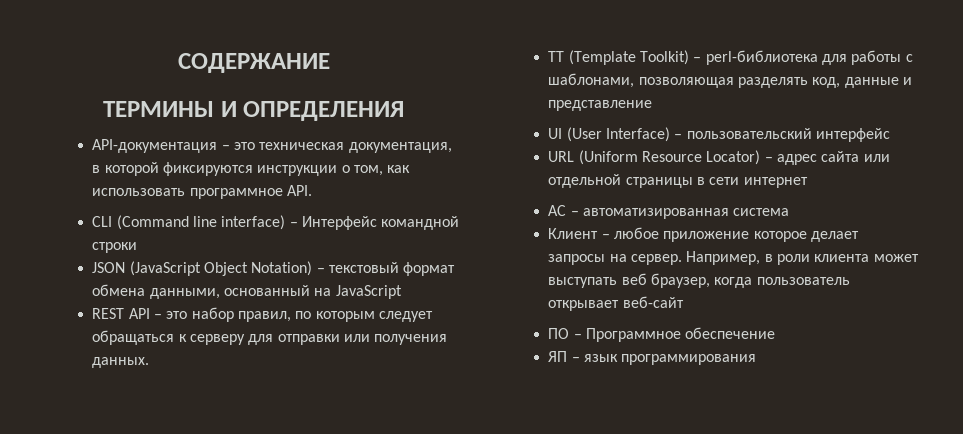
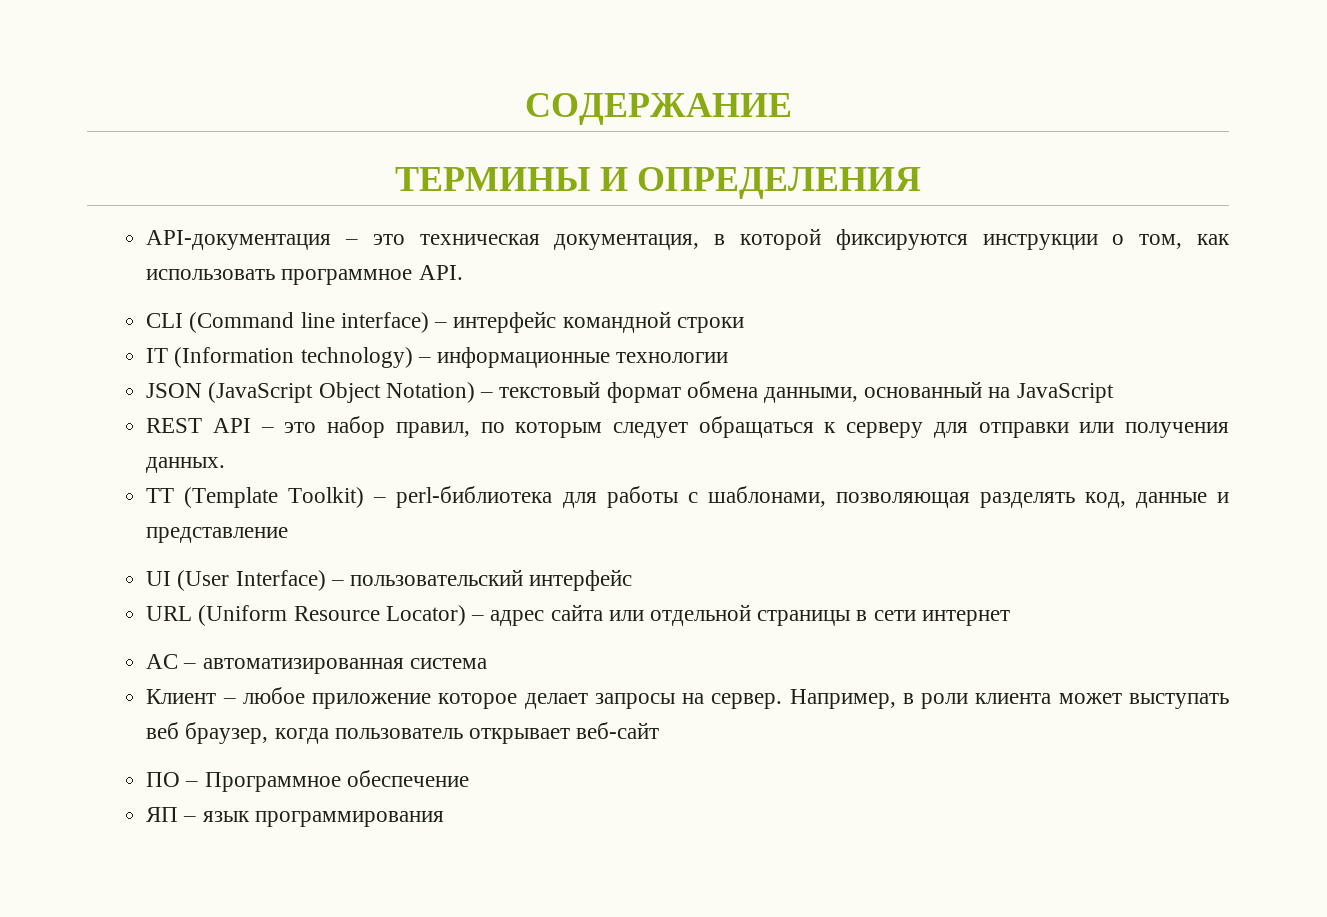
- CLI (Command line interface) – Интерфейс командной строки
+ CLI (Command line interface) – интерфейс командной строки
+ IT (Information technology) – информационные технологии

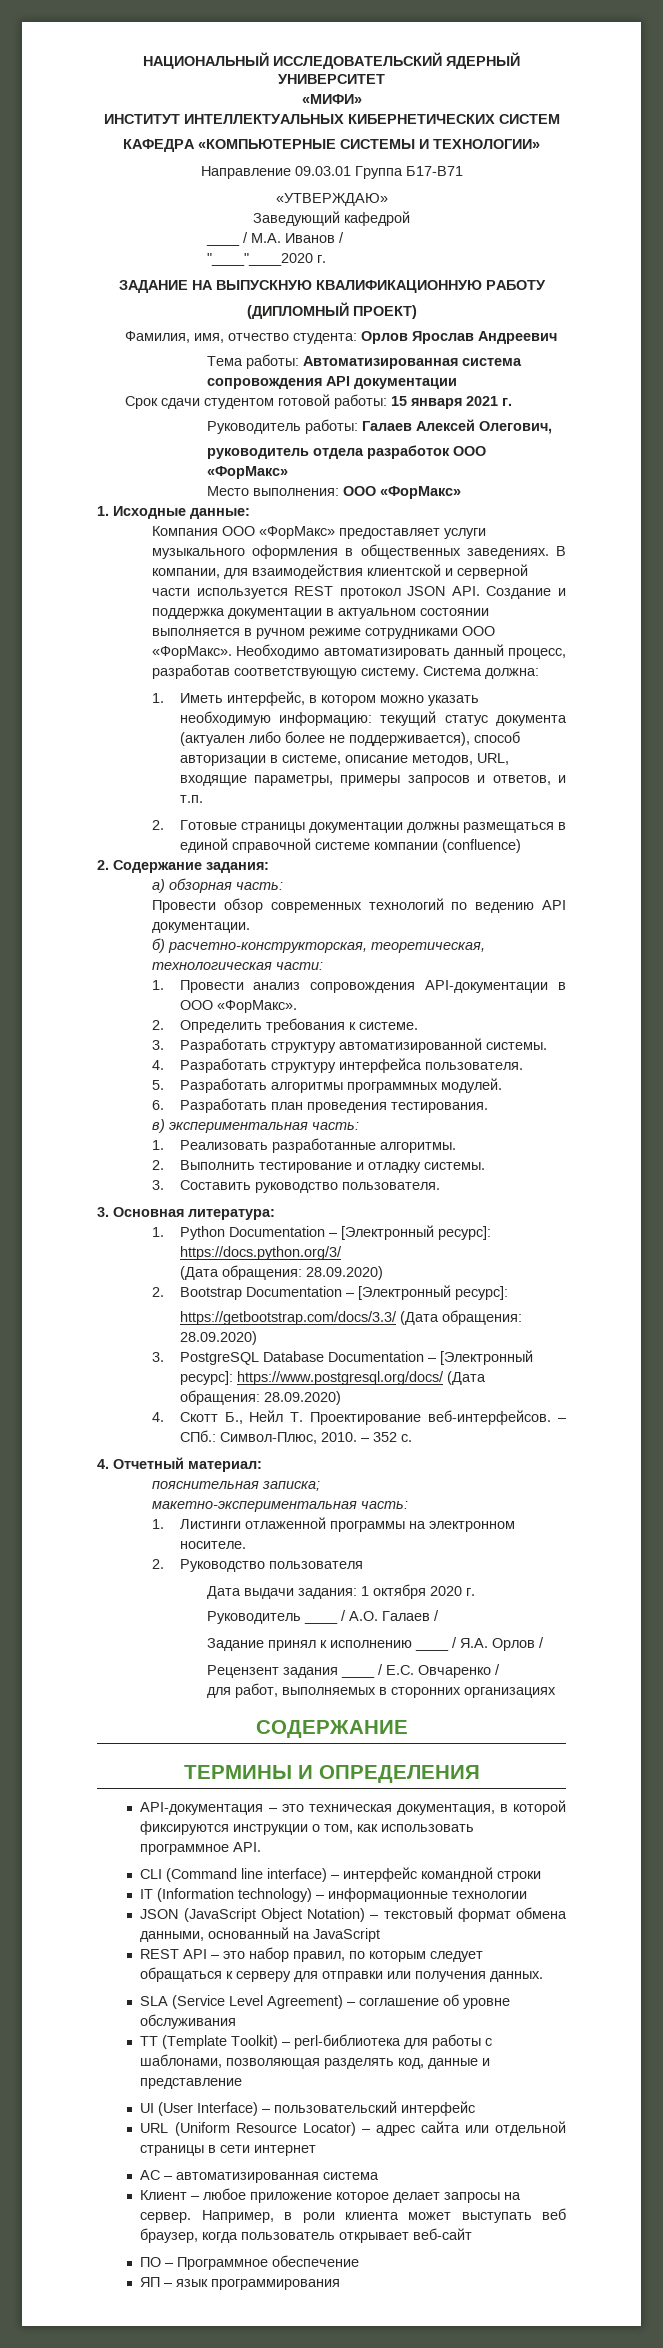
+ НАЦИОНАЛЬНЫЙ ИССЛЕДОВАТЕЛЬСКИЙ ЯДЕРНЫЙ УНИВЕРСИТЕТ
+ «МИФИ»
+ ИНСТИТУТ ИНТЕЛЛЕКТУАЛЬНЫХ КИБЕРНЕТИЧЕСКИХ СИСТЕМ
+ КАФЕДРА «КОМПЬЮТЕРНЫЕ СИСТЕМЫ И ТЕХНОЛОГИИ»
+ Направление 09.03.01 Группа Б17-В71
+ «УТВЕРЖДАЮ»
+ Заведующий кафедрой
+ ____ / М.А. Иванов /
+ "____"____2020 г.
+ ЗАДАНИЕ НА ВЫПУСКНУЮ КВАЛИФИКАЦИОННУЮ РАБОТУ
+ (ДИПЛОМНЫЙ ПРОЕКТ)
+ Фамилия, имя, отчество студента: Орлов Ярослав Андреевич
+ Тема работы: Автоматизированная система сопровождения API документации
+ Срок сдачи студентом готовой работы: 15 января 2021 г.
+ Руководитель работы: Галаев Алексей Олегович,
+ руководитель отдела разработок ООО «ФорМакс»
+ Место выполнения: ООО «ФорМакс»
+ 1. Исходные данные:
+ Компания ООО «ФорМакс» предоставляет услуги музыкального оформления в общественных заведениях. В компании, для взаимодействия клиентской и серверной части используется REST протокол JSON API. Создание и поддержка документации в актуальном состоянии выполняется в ручном режиме сотрудниками ООО «ФорМакс». Необходимо автоматизировать данный процесс, разработав соответствующую систему. Система должна:
+ 1. Иметь интерфейс, в котором можно указать необходимую информацию: текущий статус документа (актуален либо более не поддерживается), способ авторизации в системе, описание методов, URL, входящие параметры, примеры запросов и ответов, и т.п.
+ 2. Готовые страницы документации должны размещаться в единой справочной системе компании (сonfluence)
+ 2. Содержание задания:
+ а) обзорная часть:
+ Провести обзор современных технологий по ведению API документации.
+ б) расчетно-конструкторская, теоретическая, технологическая части:
+ 1. Провести анализ сопровождения API-документации в ООО «ФорМакс».
+ 2. Определить требования к системе.
+ 3. Разработать структуру автоматизированной системы.
+ 4. Разработать структуру интерфейса пользователя.
+ 5. Разработать алгоритмы программных модулей.
+ 6. Разработать план проведения тестирования.
+ в) экспериментальная часть:
+ 1. Реализовать разработанные алгоритмы.
+ 2. Выполнить тестирование и отладку системы.
+ 3. Составить руководство пользователя.
+ 3. Основная литература:
+ 1. Python Documentation – [Электронный ресурс]: https://docs.python.org/3/
+ (Дата обращения: 28.09.2020)
+ 2. Bootstrap Documentation – [Электронный ресурс]:
+ https://getbootstrap.com/docs/3.3/ (Дата обращения: 28.09.2020)
+ 3. PostgreSQL Database Documentation – [Электронный ресурс]: https://www.postgresql.org/docs/ (Дата обращения: 28.09.2020)
+ 4. Скотт Б., Нейл Т. Проектирование веб-интерфейсов. – СПб.: Символ-Плюс, 2010. – 352 с.
+ 4. Отчетный материал:
+ пояснительная записка;
+ макетно-экспериментальная часть:
+ 1. Листинги отлаженной программы на электронном носителе.
+ 2. Руководство пользователя
+ Дата выдачи задания: 1 октября 2020 г.
+ Руководитель ____ / А.О. Галаев /
+ Задание принял к исполнению ____ / Я.А. Орлов /
+ Рецензент задания ____ / Е.С. Овчаренко /
+ для работ, выполняемых в сторонних организациях
+ SLA (Service Level Agreement) – соглашение об уровне обслуживания

